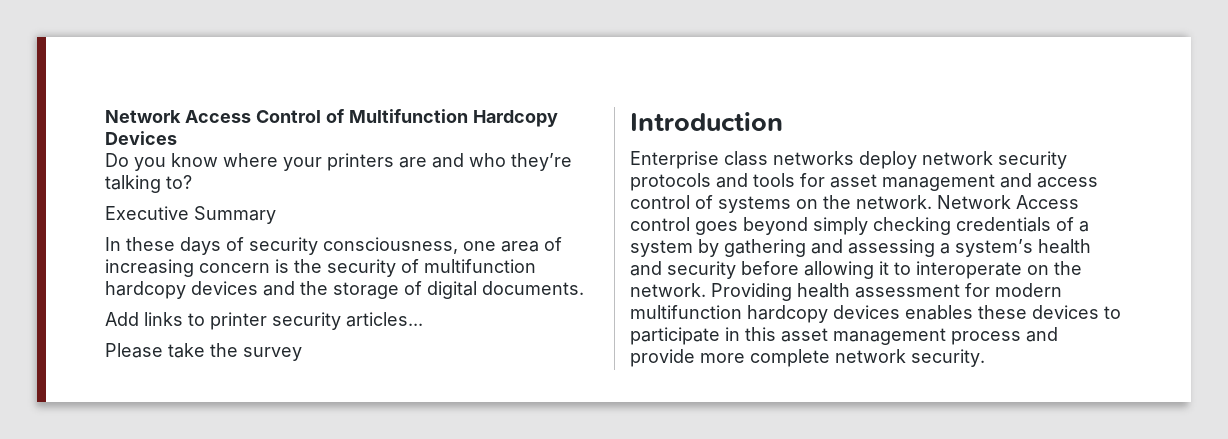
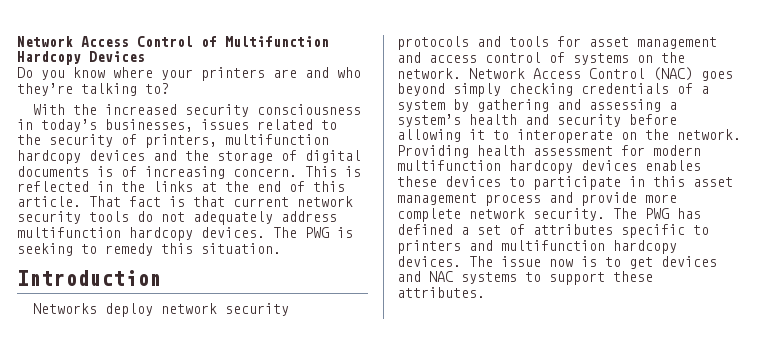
- Executive Summary
- In these days of security consciousness, one area of increasing concern is the security of multifunction hardcopy devices and the storage of digital documents.
- Add links to printer security articles...
- Please take the survey
+ With the increased security consciousness in today’s businesses, issues related to the security of printers, multifunction hardcopy devices and the storage of digital documents is of increasing concern. This is reflected in the links at the end of this article. That fact is that current network security tools do not adequately address multifunction hardcopy devices. The PWG is seeking to remedy this situation.
  Introduction
- Enterprise class networks deploy network security protocols and tools for asset management and access control of systems on the network.
+ Networks deploy network security protocols and tools for asset management and access control of systems on the network.
- Network Access control goes beyond simply checking credentials of a system by gathering and assessing a system’s health and security before allowing it to interoperate on the network.
+ Network Access Control (NAC) goes beyond simply checking credentials of a system by gathering and assessing a system’s health and security before allowing it to interoperate on the network.
+ The PWG has defined a set of attributes specific to printers and multifunction hardcopy devices. The issue now is to get devices and NAC systems to support these attributes.

